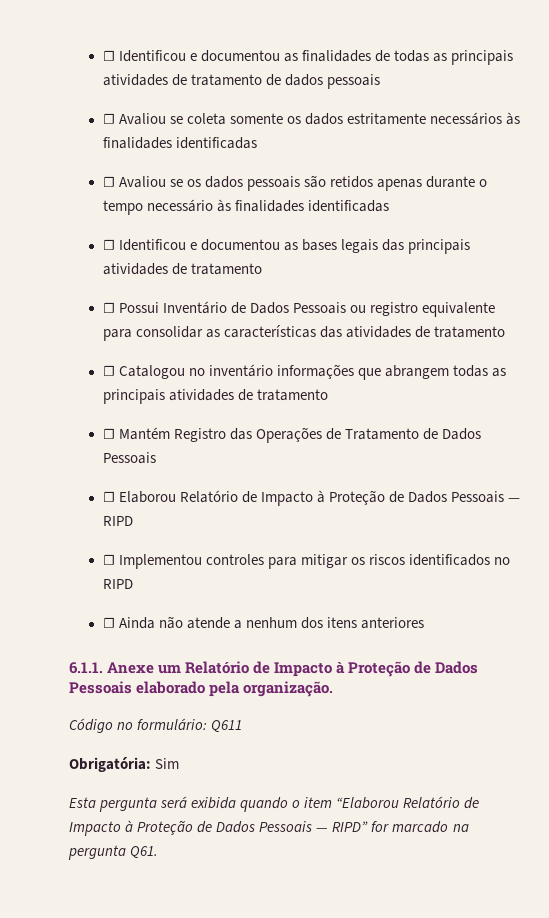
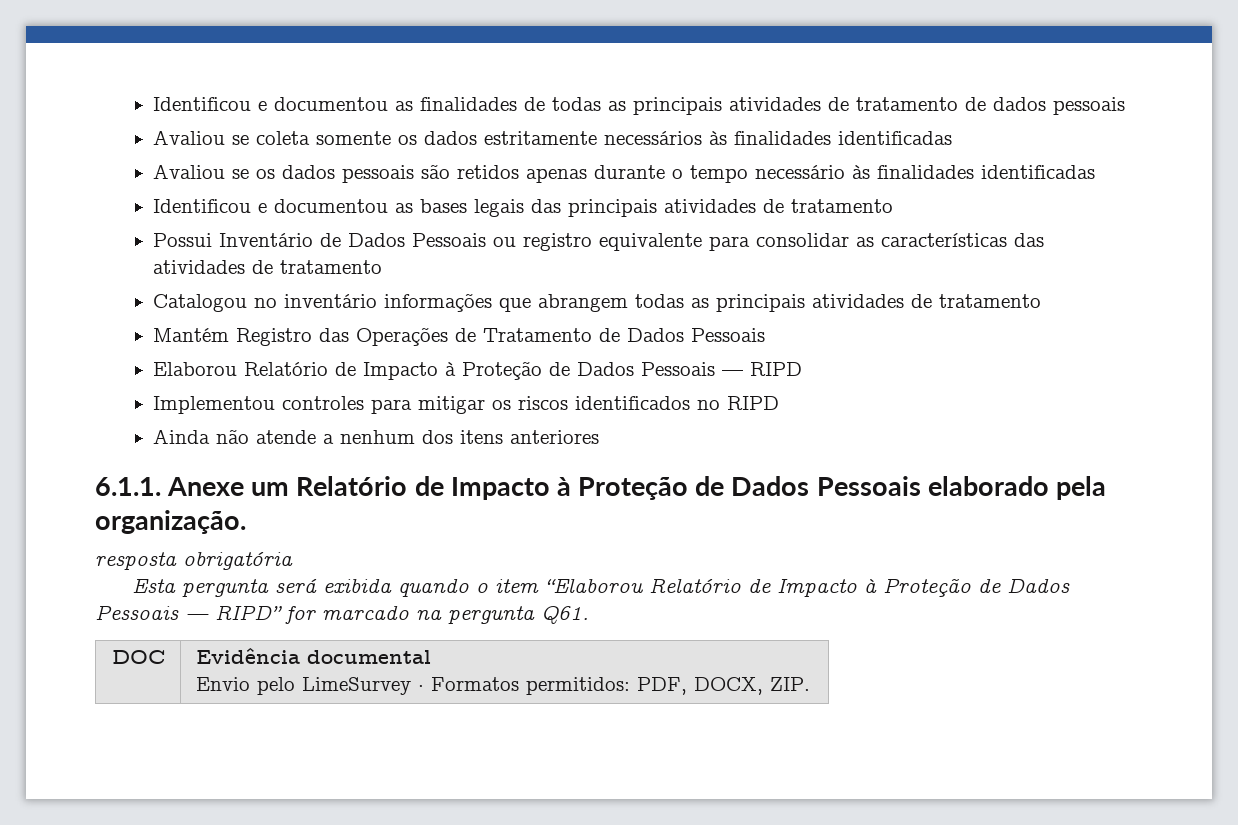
- ☐ Identificou e documentou as finalidades de todas as principais atividades de tratamento de dados pessoais
+ Identificou e documentou as finalidades de todas as principais atividades de tratamento de dados pessoais
- ☐ Avaliou se coleta somente os dados estritamente necessários às finalidades identificadas
+ Avaliou se coleta somente os dados estritamente necessários às finalidades identificadas
- ☐ Avaliou se os dados pessoais são retidos apenas durante o tempo necessário às finalidades identificadas
+ Avaliou se os dados pessoais são retidos apenas durante o tempo necessário às finalidades identificadas
- ☐ Identificou e documentou as bases legais das principais atividades de tratamento
+ Identificou e documentou as bases legais das principais atividades de tratamento
- ☐ Possui Inventário de Dados Pessoais ou registro equivalente para consolidar as características das atividades de tratamento
+ Possui Inventário de Dados Pessoais ou registro equivalente para consolidar as características das atividades de tratamento
- ☐ Catalogou no inventário informações que abrangem todas as principais atividades de tratamento
+ Catalogou no inventário informações que abrangem todas as principais atividades de tratamento
- ☐ Mantém Registro das Operações de Tratamento de Dados Pessoais
+ Mantém Registro das Operações de Tratamento de Dados Pessoais
- ☐ Elaborou Relatório de Impacto à Proteção de Dados Pessoais — RIPD
+ Elaborou Relatório de Impacto à Proteção de Dados Pessoais — RIPD
- ☐ Implementou controles para mitigar os riscos identificados no RIPD
+ Implementou controles para mitigar os riscos identificados no RIPD
- ☐ Ainda não atende a nenhum dos itens anteriores
+ Ainda não atende a nenhum dos itens anteriores
- Código no formulário: Q611
- Obrigatória: Sim
+ resposta obrigatória
+ DOC | Evidência documental
+ Envio pelo LimeSurvey · Formatos permitidos: PDF, DOCX, ZIP.

